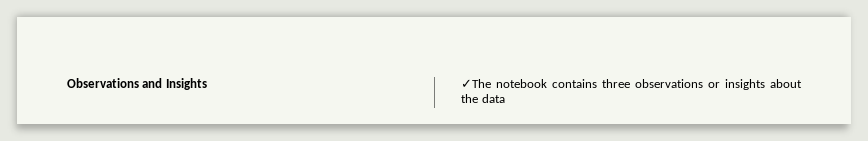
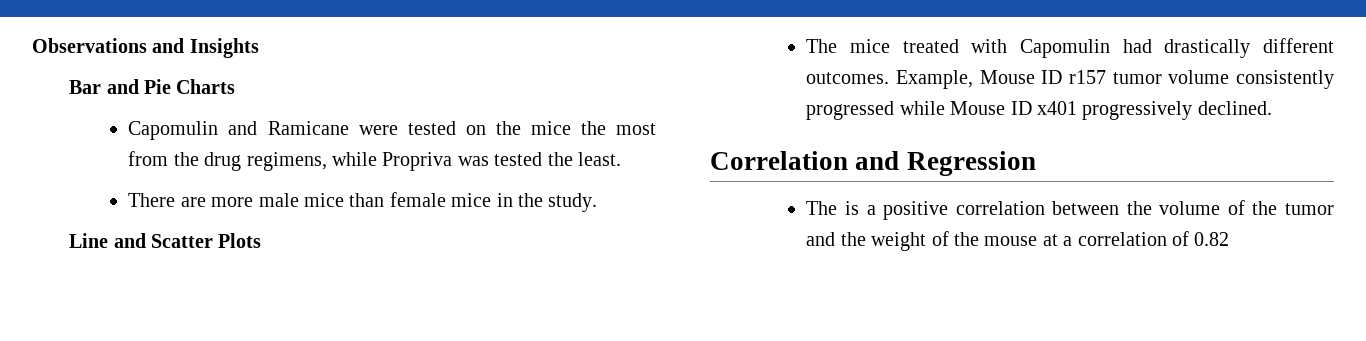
- ✓The notebook contains three observations or insights about the data
+ Bar and Pie Charts
+ Capomulin and Ramicane were tested on the mice the most from the drug regimens, while Propriva was tested the least.
+ There are more male mice than female mice in the study.
+ Line and Scatter Plots
+ The mice treated with Capomulin had drastically different outcomes. Example, Mouse ID r157 tumor volume consistently progressed while Mouse ID x401 progressively declined.
+ Correlation and Regression
+ The is a positive correlation between the volume of the tumor and the weight of the mouse at a correlation of 0.82

